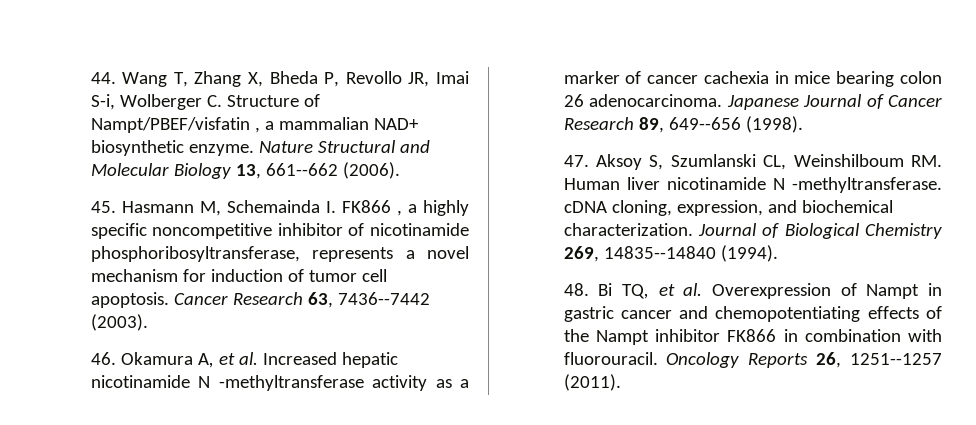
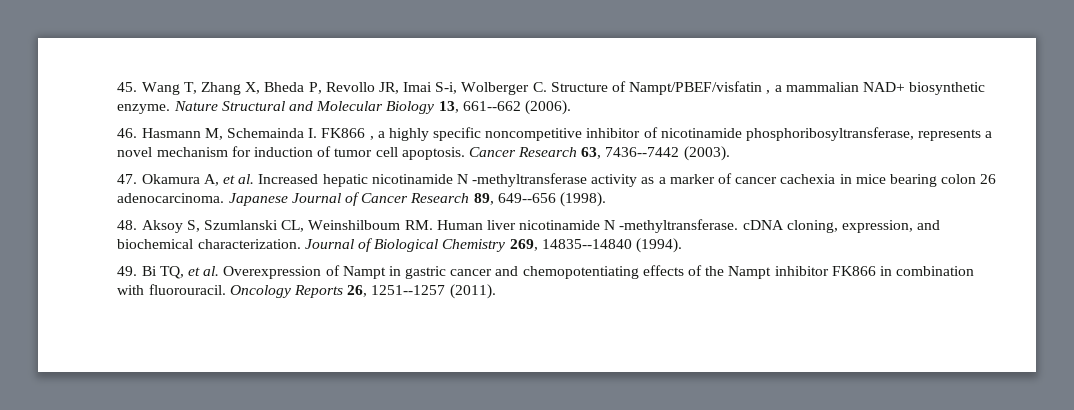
- 44. Wang T, Zhang X, Bheda P, Revollo JR, Imai S-i, Wolberger C. Structure of Nampt/PBEF/visfatin , a mammalian NAD+ biosynthetic enzyme.
+ 45. Wang T, Zhang X, Bheda P, Revollo JR, Imai S-i, Wolberger C. Structure of Nampt/PBEF/visfatin , a mammalian NAD+ biosynthetic enzyme.
- 45. Hasmann M, Schemainda I. FK866 , a highly specific noncompetitive inhibitor of nicotinamide phosphoribosyltransferase, represents a novel mechanism for induction of tumor cell apoptosis.
+ 46. Hasmann M, Schemainda I. FK866 , a highly specific noncompetitive inhibitor of nicotinamide phosphoribosyltransferase, represents a novel mechanism for induction of tumor cell apoptosis.
- 46. Okamura A, et al. Increased hepatic nicotinamide N -methyltransferase activity as a marker of cancer cachexia in mice bearing colon 26 adenocarcinoma.
+ 47. Okamura A, et al. Increased hepatic nicotinamide N -methyltransferase activity as a marker of cancer cachexia in mice bearing colon 26 adenocarcinoma.
- 47. Aksoy S, Szumlanski CL, Weinshilboum RM. Human liver nicotinamide N -methyltransferase. cDNA cloning, expression, and biochemical characterization.
+ 48. Aksoy S, Szumlanski CL, Weinshilboum RM. Human liver nicotinamide N -methyltransferase. cDNA cloning, expression, and biochemical characterization.
- 48. Bi TQ, et al. Overexpression of Nampt in gastric cancer and chemopotentiating effects of the Nampt inhibitor FK866 in combination with fluorouracil.
+ 49. Bi TQ, et al. Overexpression of Nampt in gastric cancer and chemopotentiating effects of the Nampt inhibitor FK866 in combination with fluorouracil.

